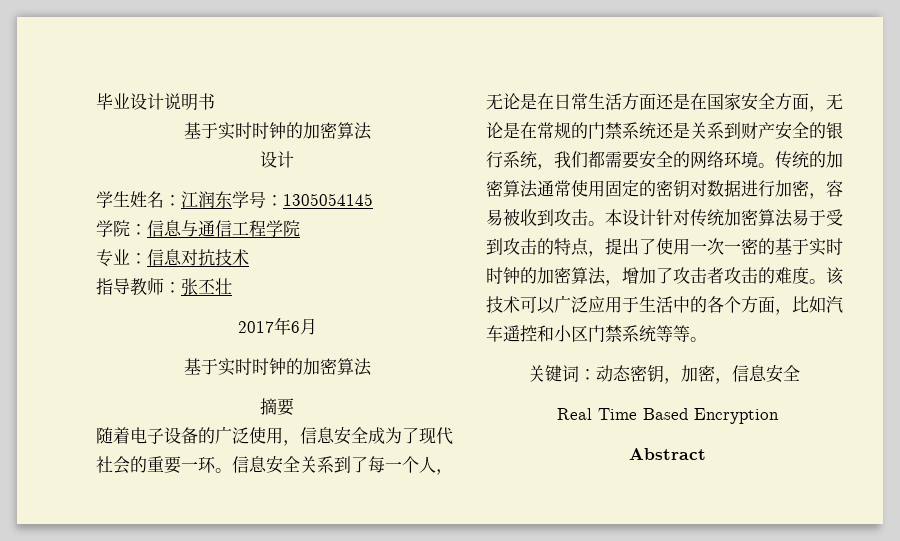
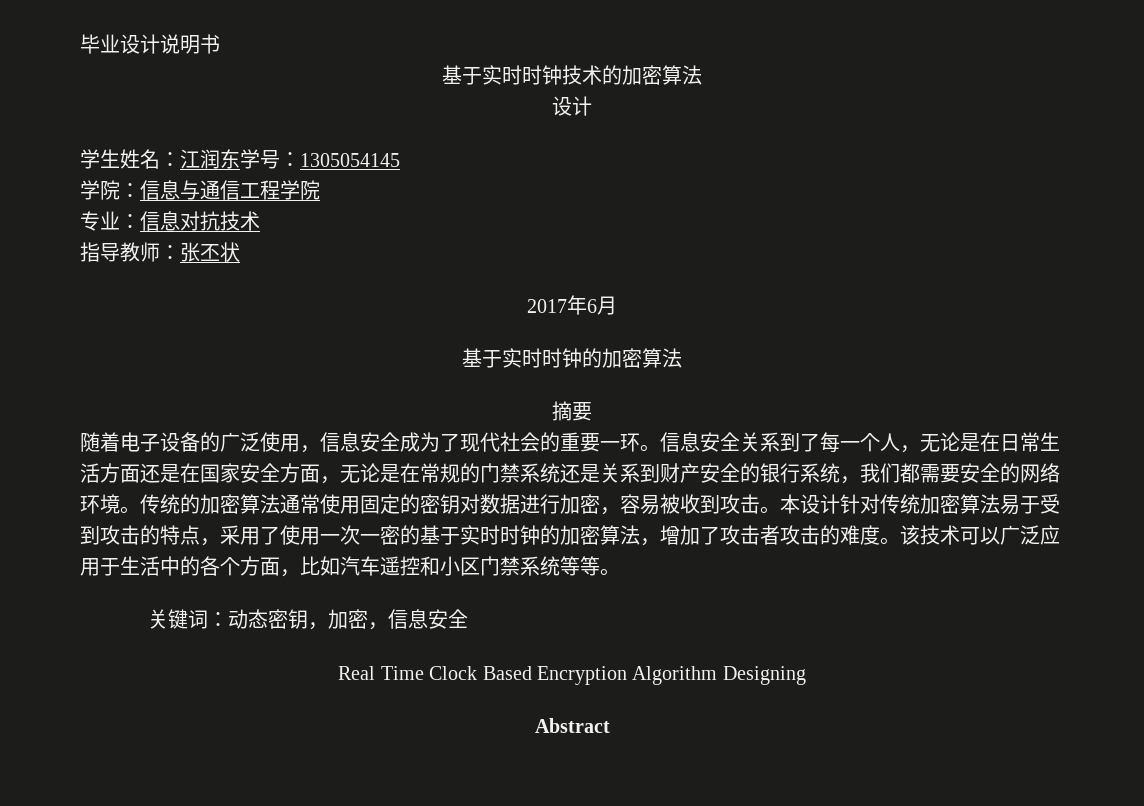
  毕业设计说明书
- 基于实时时钟的加密算法
+ 基于实时时钟技术的加密算法
- 指导教师：张丕壮
+ 指导教师：张丕状
- 本设计针对传统加密算法易于受到攻击的特点，提出了使用一次一密的基于实时时钟的加密算法，增加了攻击者攻击的难度。
+ 本设计针对传统加密算法易于受到攻击的特点，采用了使用一次一密的基于实时时钟的加密算法，增加了攻击者攻击的难度。
- Real Time Based Encryption
+ Real Time Clock Based Encryption Algorithm Designing

